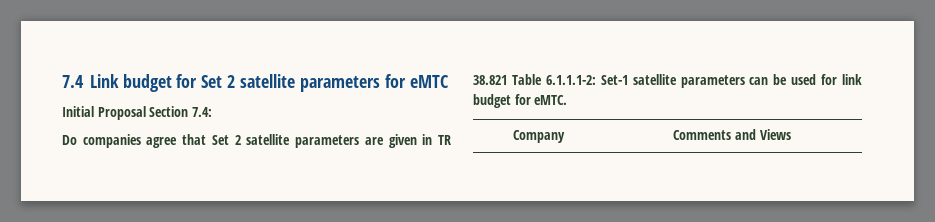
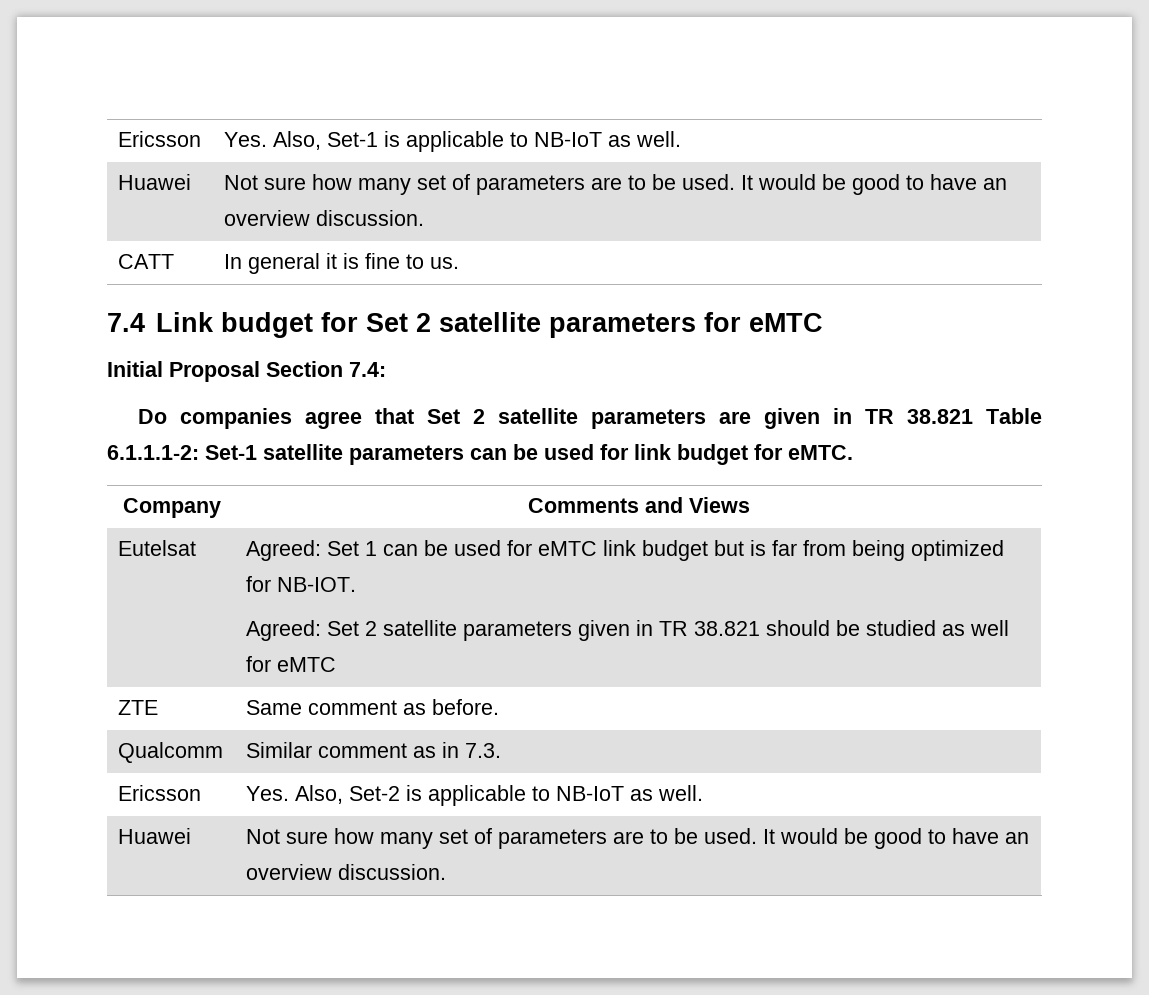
+ Ericsson | Yes. Also, Set-1 is applicable to NB-IoT as well.
+ Huawei | Not sure how many set of parameters are to be used. It would be good to have an overview discussion.
+ CATT | In general it is fine to us.
+ Eutelsat | Agreed: Set 1 can be used for eMTC link budget but is far from being optimized for NB-IOT.
+ Agreed: Set 2 satellite parameters given in TR 38.821 should be studied as well for eMTC
+ ZTE | Same comment as before.
+ Qualcomm | Similar comment as in 7.3.
+ Ericsson | Yes. Also, Set-2 is applicable to NB-IoT as well.
+ Huawei | Not sure how many set of parameters are to be used. It would be good to have an overview discussion.

